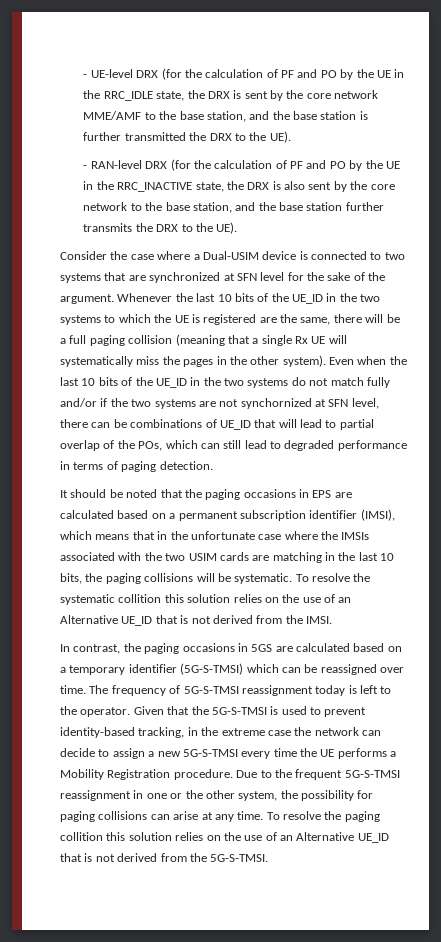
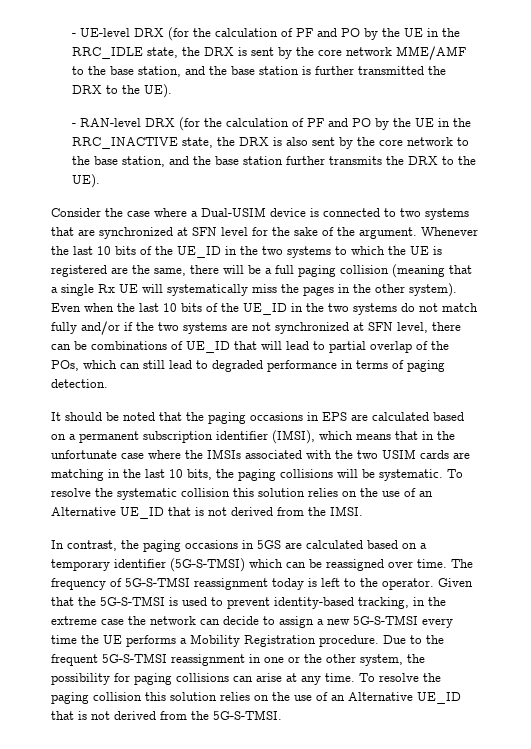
- Even when the last 10 bits of the UE_ID in the two systems do not match fully and/or if the two systems are not synchornized at SFN level, there can be combinations of UE_ID that will lead to partial overlap of the POs, which can still lead to degraded performance in terms of paging detection.
+ Even when the last 10 bits of the UE_ID in the two systems do not match fully and/or if the two systems are not synchronized at SFN level, there can be combinations of UE_ID that will lead to partial overlap of the POs, which can still lead to degraded performance in terms of paging detection.
- To resolve the systematic collition this solution relies on the use of an Alternative UE_ID that is not derived from the IMSI.
+ To resolve the systematic collision this solution relies on the use of an Alternative UE_ID that is not derived from the IMSI.
- To resolve the paging collition this solution relies on the use of an Alternative UE_ID that is not derived from the 5G-S-TMSI.
+ To resolve the paging collision this solution relies on the use of an Alternative UE_ID that is not derived from the 5G-S-TMSI.

